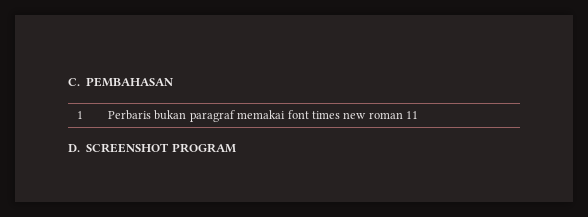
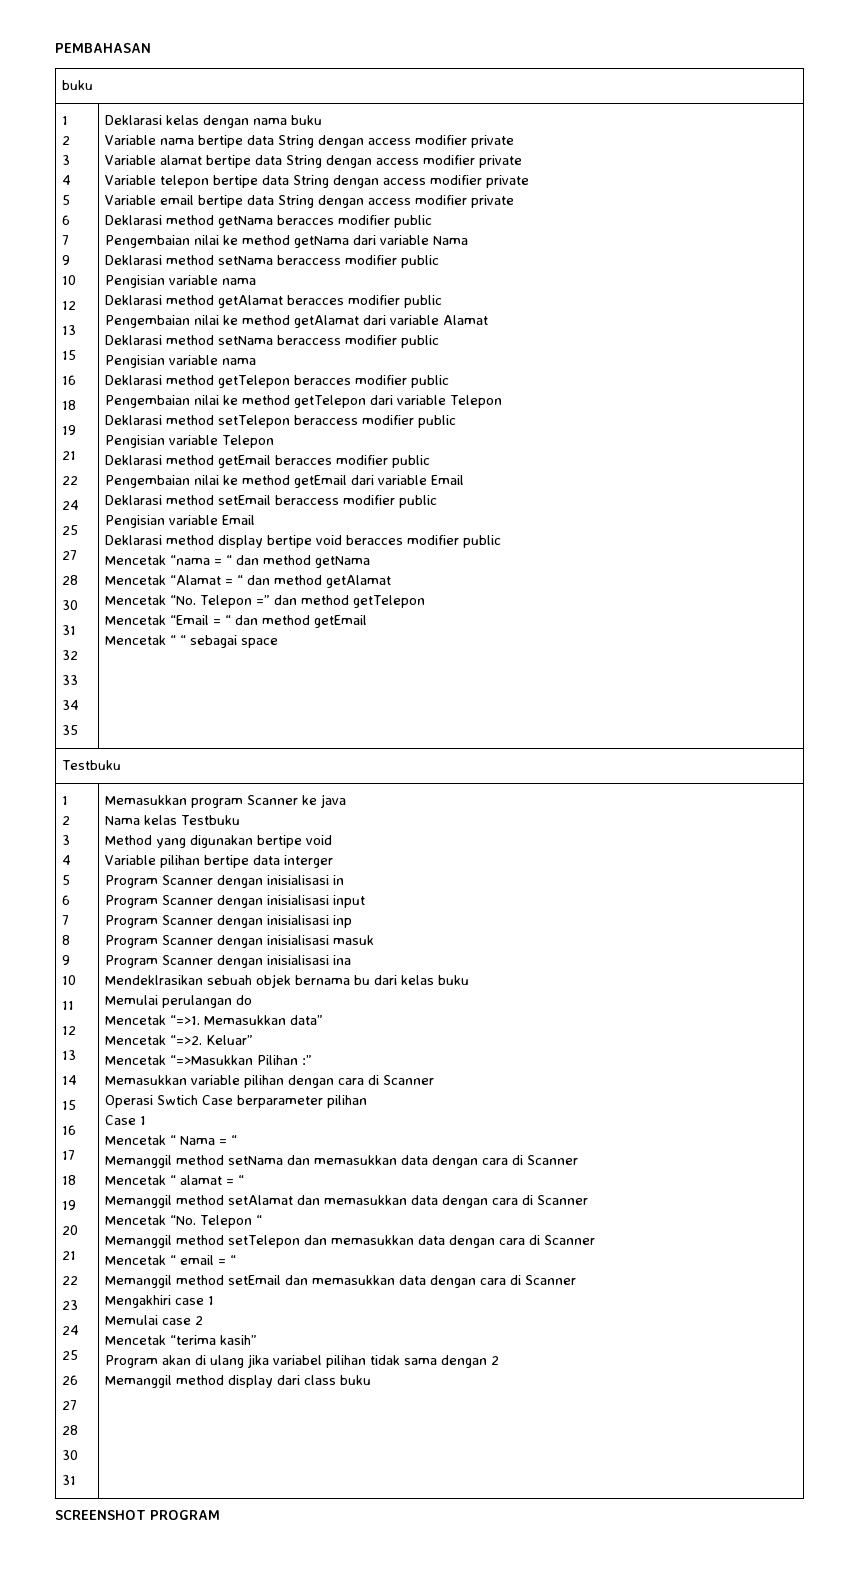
- C. PEMBAHASAN
- 1 | Perbaris bukan paragraf memakai font times new roman 11
- D. SCREENSHOT PROGRAM
+ PEMBAHASAN
+ buku
+ 1
+ 2
+ 3
+ 4
+ 5
+ 6
+ 7
+ 9
+ 10
+ 12
+ 13
+ 15
+ 16
+ 18
+ 19
+ 21
+ 22
+ 24
+ 25
+ 27
+ 28
+ 30
+ 31
+ 32
+ 33
+ 34
+ 35 | Deklarasi kelas dengan nama buku
+ Variable nama bertipe data String dengan access modifier private
+ Variable alamat bertipe data String dengan access modifier private
+ Variable telepon bertipe data String dengan access modifier private
+ Variable email bertipe data String dengan access modifier private
+ Deklarasi method getNama beracces modifier public
+ Pengembaian nilai ke method getNama dari variable Nama
+ Deklarasi method setNama beraccess modifier public
+ Pengisian variable nama
+ Deklarasi method getAlamat beracces modifier public
+ Pengembaian nilai ke method getAlamat dari variable Alamat
+ Deklarasi method setNama beraccess modifier public
+ Pengisian variable nama
+ Deklarasi method getTelepon beracces modifier public
+ Pengembaian nilai ke method getTelepon dari variable Telepon
+ Deklarasi method setTelepon beraccess modifier public
+ Pengisian variable Telepon
+ Deklarasi method getEmail beracces modifier public
+ Pengembaian nilai ke method getEmail dari variable Email
+ Deklarasi method setEmail beraccess modifier public
+ Pengisian variable Email
+ Deklarasi method display bertipe void beracces modifier public
+ Mencetak “nama = “ dan method getNama
+ Mencetak “Alamat = “ dan method getAlamat
+ Mencetak “No. Telepon =” dan method getTelepon
+ Mencetak “Email = “ dan method getEmail
+ Mencetak “ “ sebagai space
+ Testbuku
+ 1
+ 2
+ 3
+ 4
+ 5
+ 6
+ 7
+ 8
+ 9
+ 10
+ 11
+ 12
+ 13
+ 14
+ 15
+ 16
+ 17
+ 18
+ 19
+ 20
+ 21
+ 22
+ 23
+ 24
+ 25
+ 26
+ 27
+ 28
+ 30
+ 31 | Memasukkan program Scanner ke java
+ Nama kelas Testbuku
+ Method yang digunakan bertipe void
+ Variable pilihan bertipe data interger
+ Program Scanner dengan inisialisasi in
+ Program Scanner dengan inisialisasi input
+ Program Scanner dengan inisialisasi inp
+ Program Scanner dengan inisialisasi masuk
+ Program Scanner dengan inisialisasi ina
+ Mendeklrasikan sebuah objek bernama bu dari kelas buku
+ Memulai perulangan do
+ Mencetak “=>1. Memasukkan data”
+ Mencetak “=>2. Keluar”
+ Mencetak “=>Masukkan Pilihan :”
+ Memasukkan variable pilihan dengan cara di Scanner
+ Operasi Swtich Case berparameter pilihan
+ Case 1
+ Mencetak “ Nama = “
+ Memanggil method setNama dan memasukkan data dengan cara di Scanner
+ Mencetak “ alamat = “
+ Memanggil method setAlamat dan memasukkan data dengan cara di Scanner
+ Mencetak “No. Telepon “
+ Memanggil method setTelepon dan memasukkan data dengan cara di Scanner
+ Mencetak “ email = “
+ Memanggil method setEmail dan memasukkan data dengan cara di Scanner
+ Mengakhiri case 1
+ Memulai case 2
+ Mencetak “terima kasih”
+ Program akan di ulang jika variabel pilihan tidak sama dengan 2
+ Memanggil method display dari class buku
+ SCREENSHOT PROGRAM

